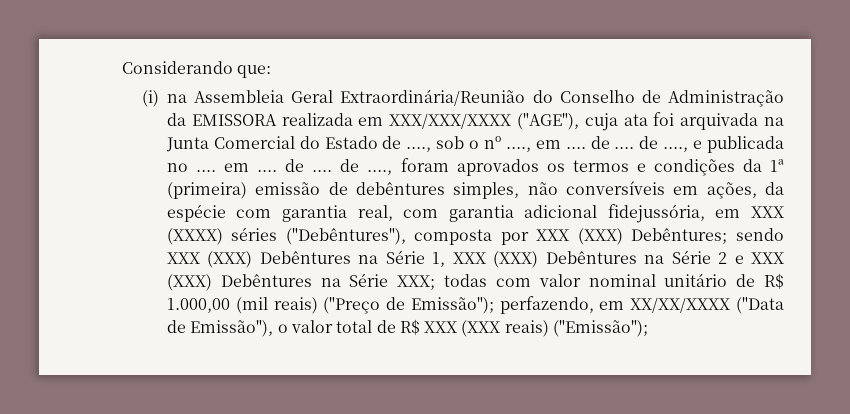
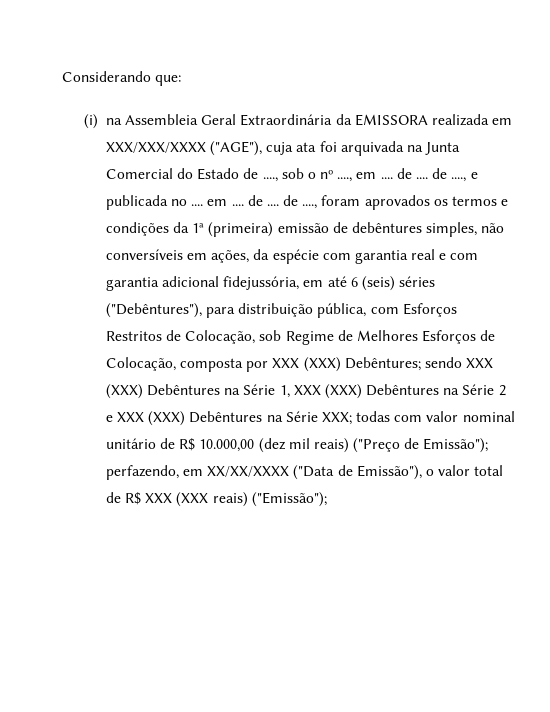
- (i) na Assembleia Geral Extraordinária/Reunião do Conselho de Administração da EMISSORA realizada em XXX/XXX/XXXX ("AGE"), cuja ata foi arquivada na Junta Comercial do Estado de ...., sob o nº ...., em .... de .... de ...., e publicada no .... em .... de .... de ...., foram aprovados os termos e condições da 1ª (primeira) emissão de debêntures simples, não conversíveis em ações, da espécie com garantia real, com garantia adicional fidejussória, em XXX (XXXX) séries ("Debêntures"), composta por XXX (XXX) Debêntures;
+ (i) na Assembleia Geral Extraordinária da EMISSORA realizada em XXX/XXX/XXXX ("AGE"), cuja ata foi arquivada na Junta Comercial do Estado de ...., sob o nº ...., em .... de .... de ...., e publicada no .... em .... de .... de ...., foram aprovados os termos e condições da 1ª (primeira) emissão de debêntures simples, não conversíveis em ações, da espécie com garantia real e com garantia adicional fidejussória, em até 6 (seis) séries ("Debêntures"), para distribuição pública, com Esforços Restritos de Colocação, sob Regime de Melhores Esforços de Colocação, composta por XXX (XXX) Debêntures;
- todas com valor nominal unitário de R$ 1.000,00 (mil reais) ("Preço de Emissão");
+ todas com valor nominal unitário de R$ 10.000,00 (dez mil reais) ("Preço de Emissão");

